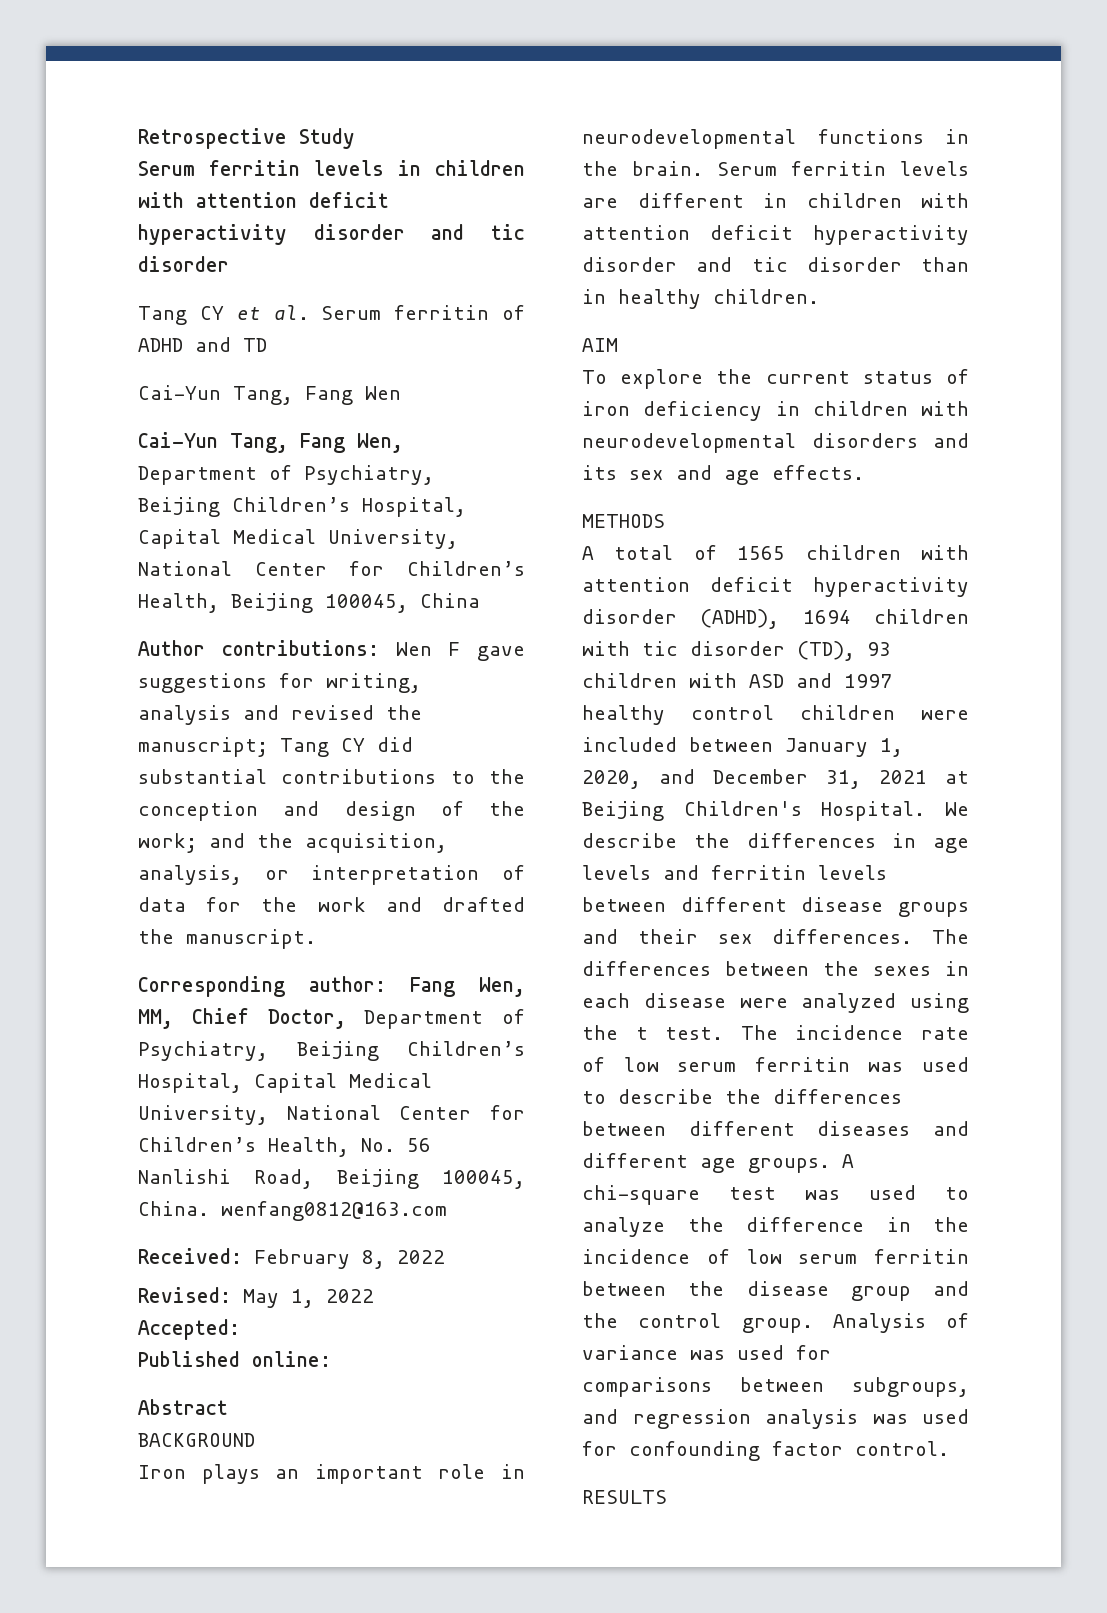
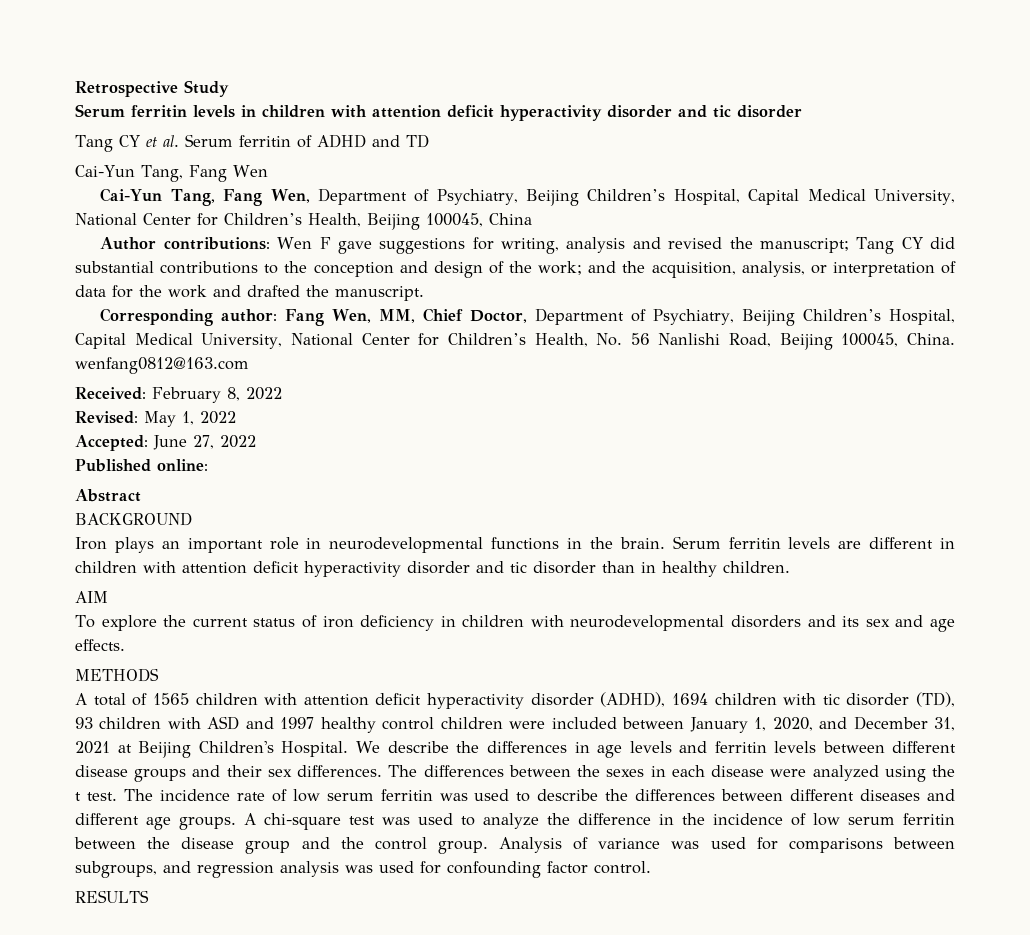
- Accepted:
+ Accepted: June 27, 2022

